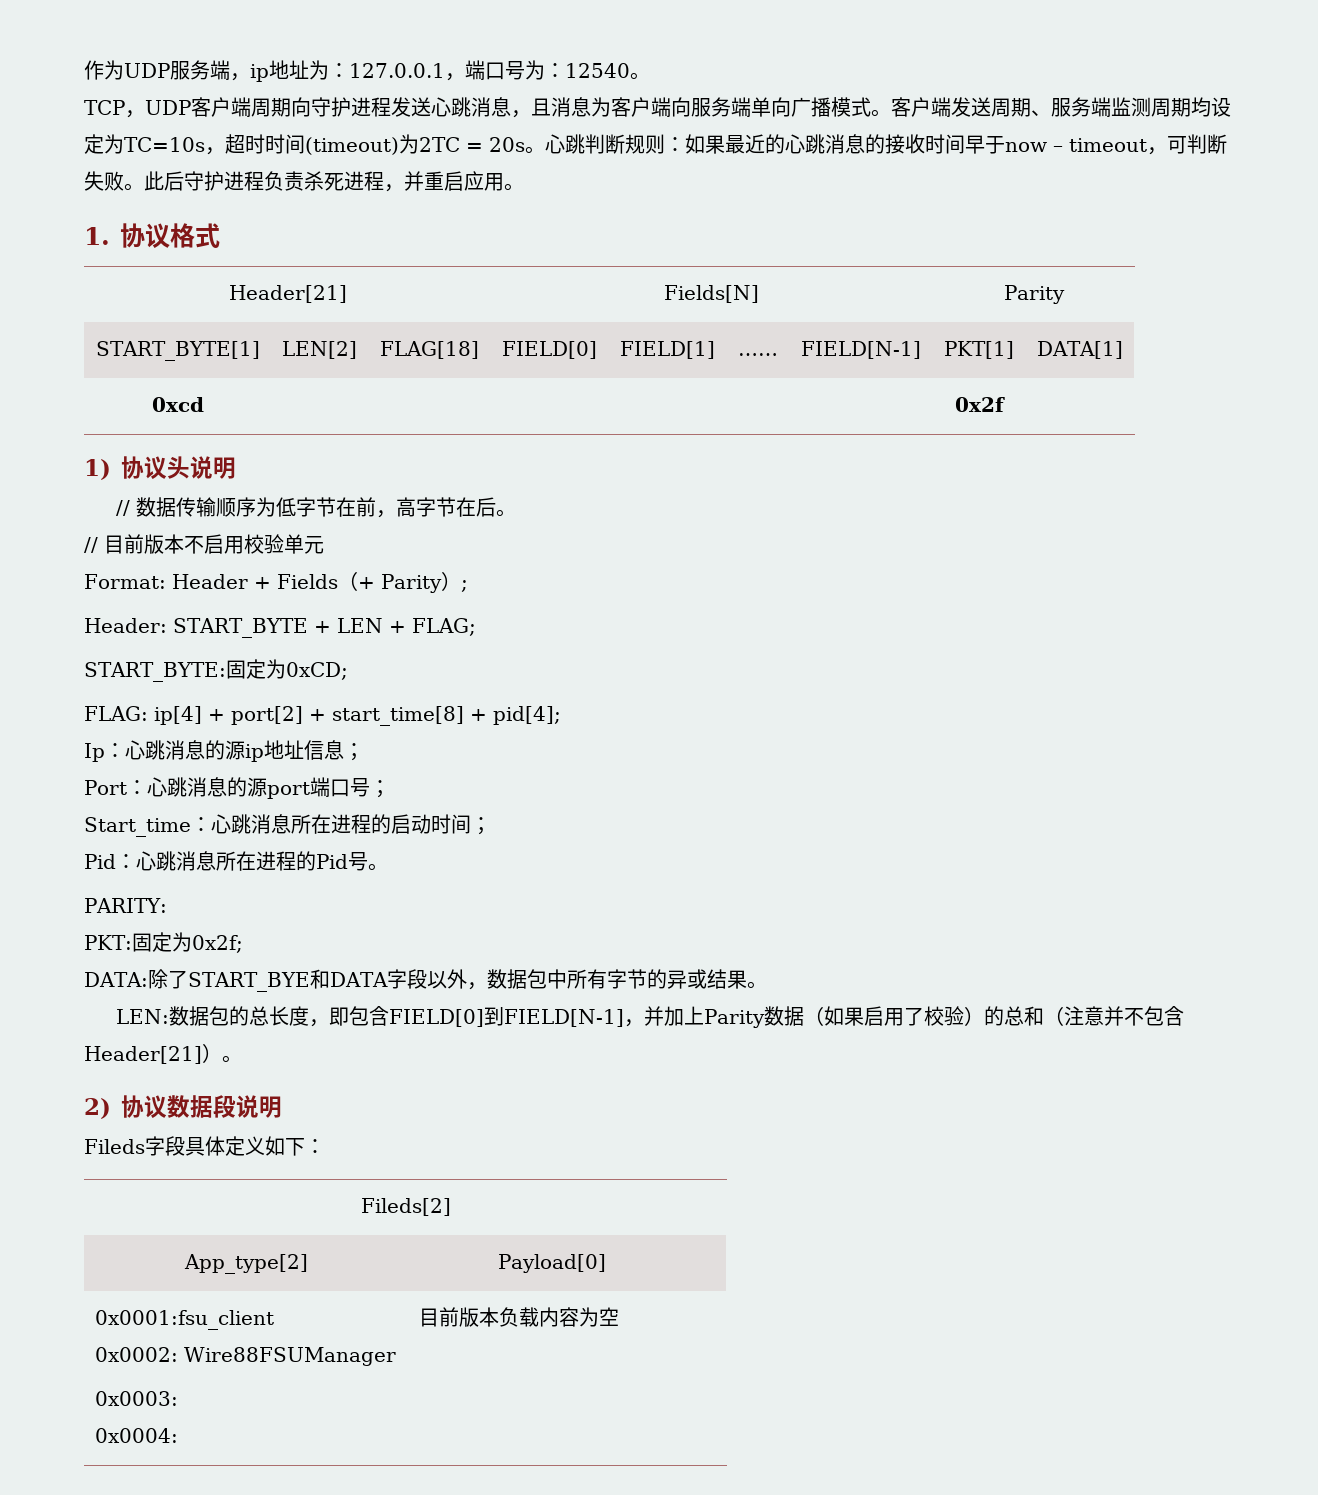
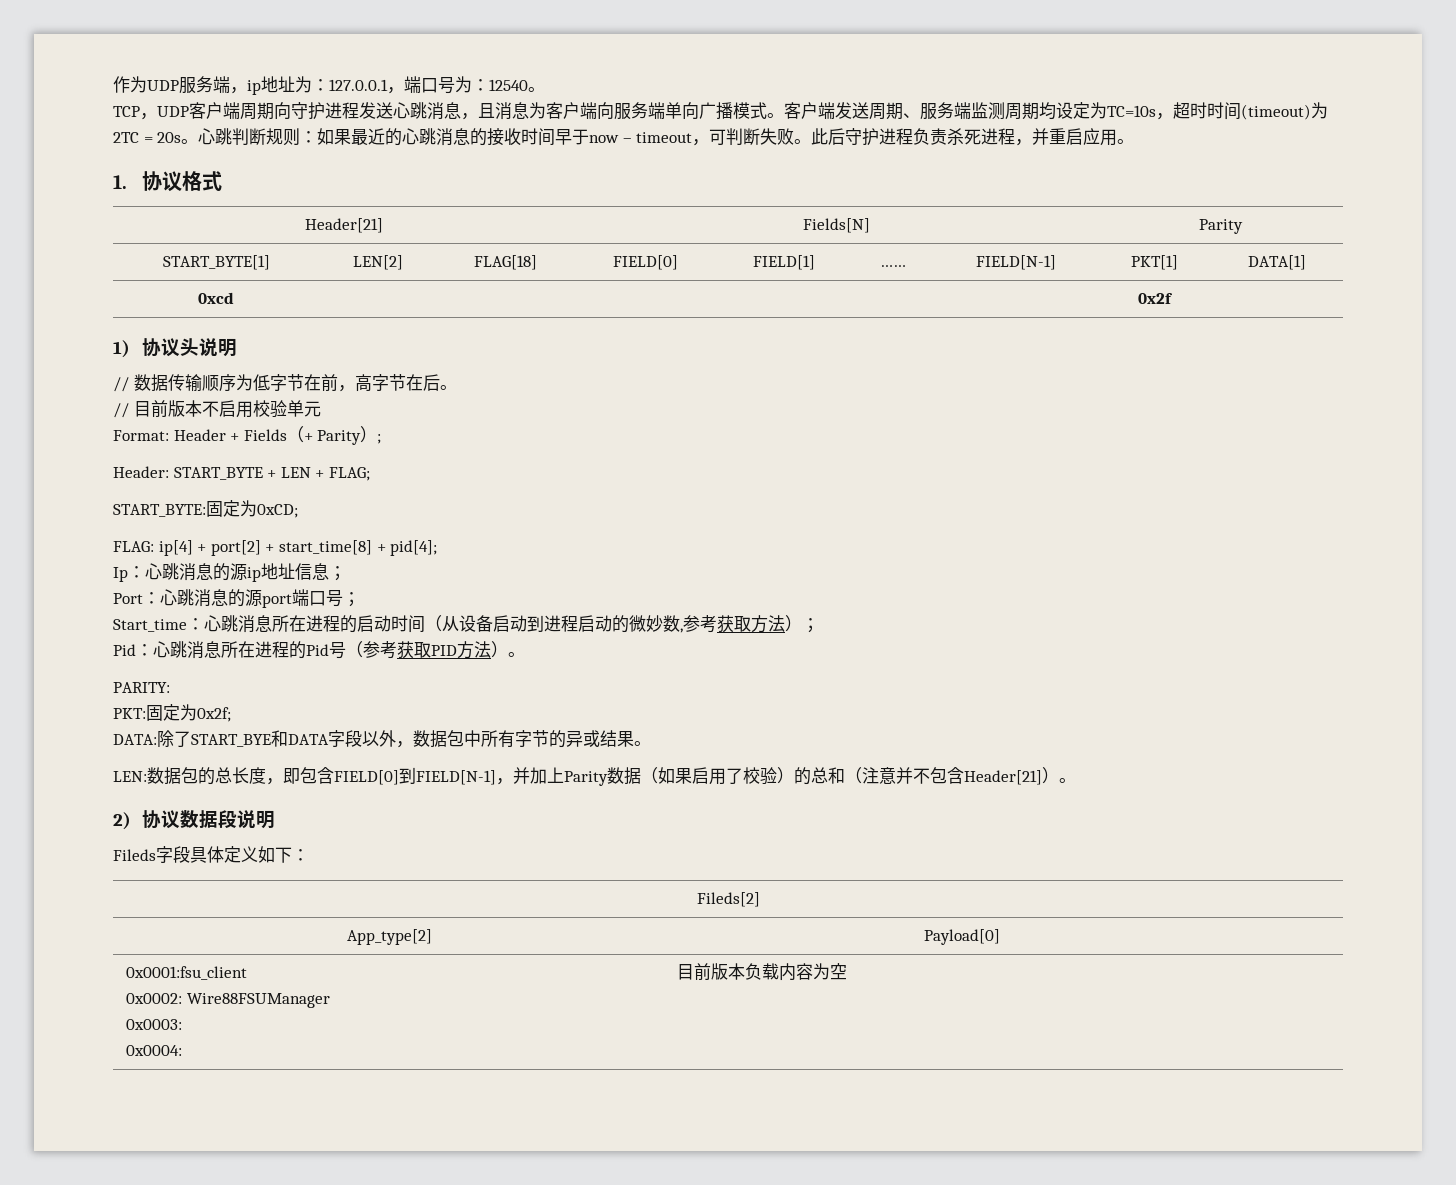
- Start_time：心跳消息所在进程的启动时间；
+ Start_time：心跳消息所在进程的启动时间（从设备启动到进程启动的微妙数,参考获取方法）；
- Pid：心跳消息所在进程的Pid号。
+ Pid：心跳消息所在进程的Pid号（参考获取PID方法）。

